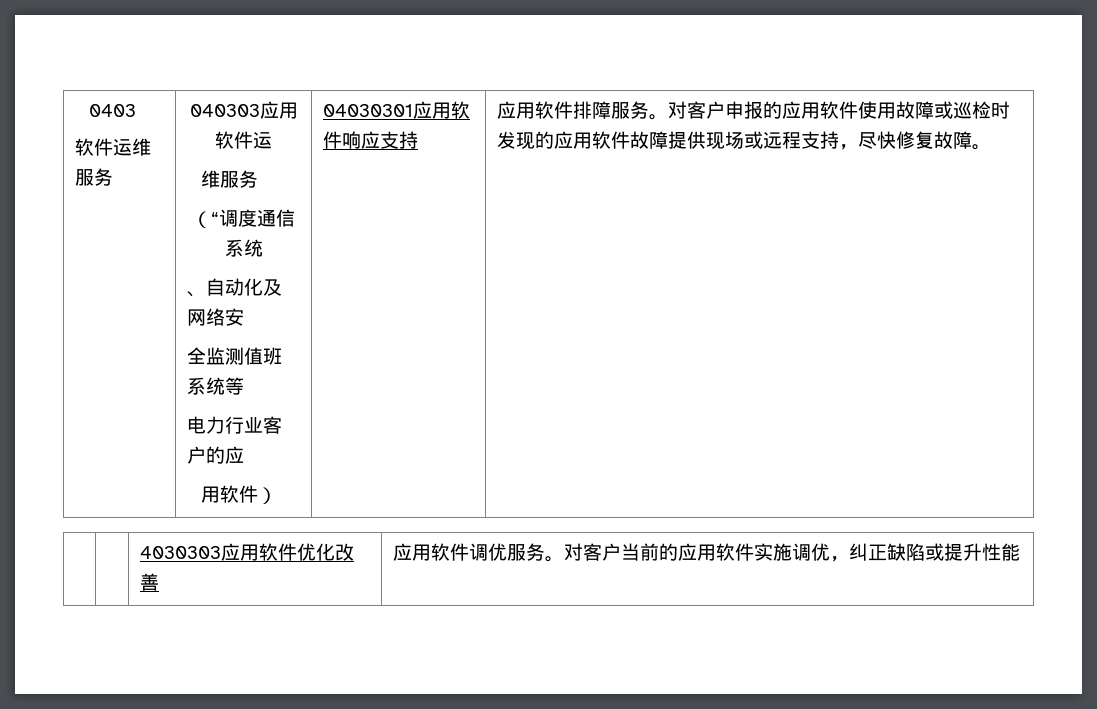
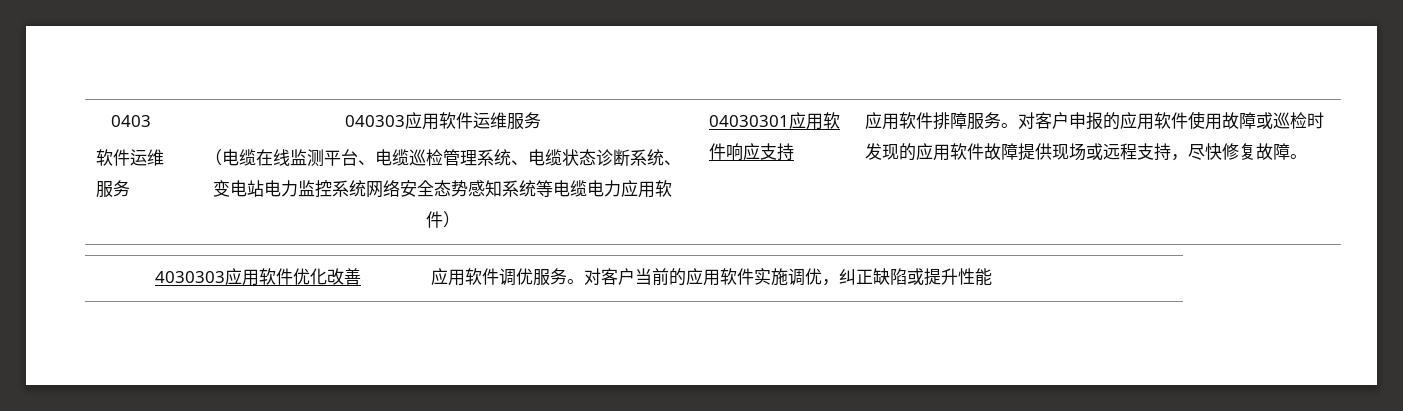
- 040303应用软件运
- 维服务
+ 040303应用软件运维服务
- （“调度通信系统
- 、自动化及网络安
- 全监测值班系统等
- 电力行业客户的应
- 用软件）
+ （电缆在线监测平台、电缆巡检管理系统、电缆状态诊断系统、变电站电力监控系统网络安全态势感知系统等电缆电力应用软件）

